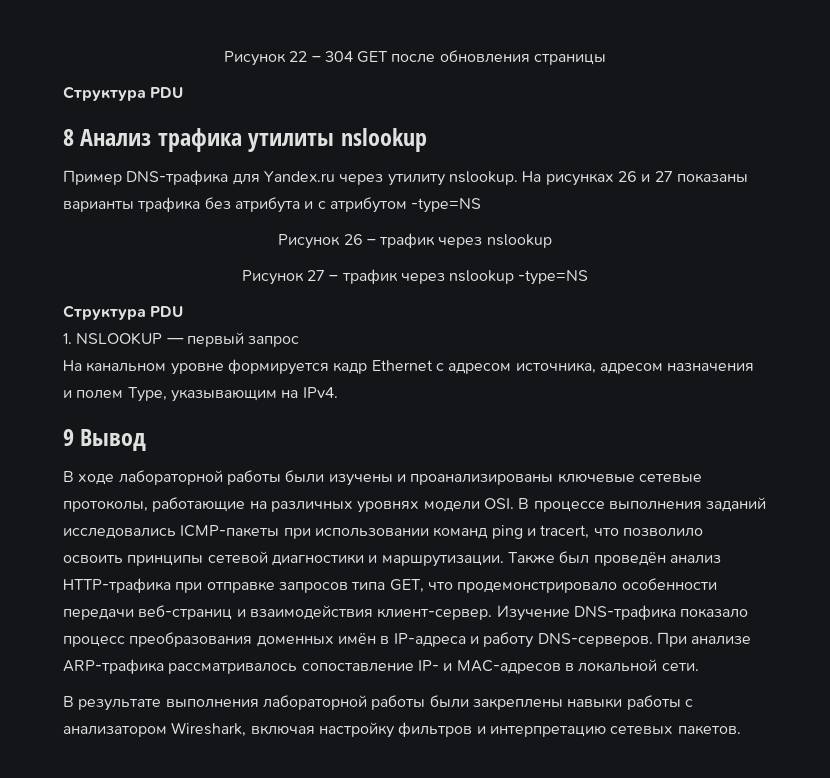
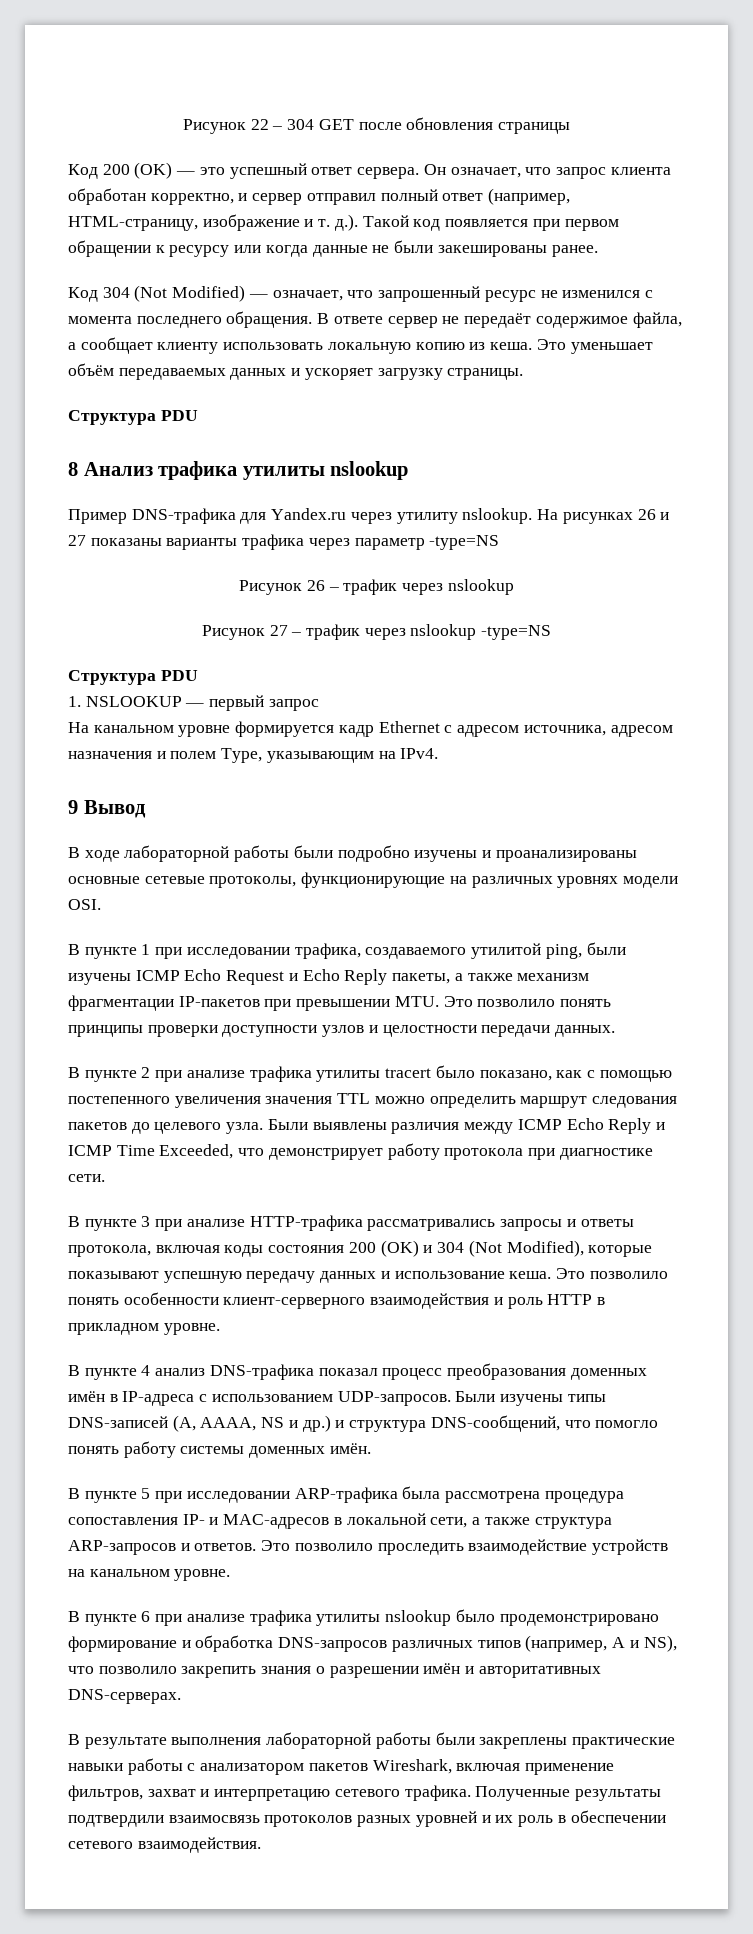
+ Код 200 (OK) — это успешный ответ сервера. Он означает, что запрос клиента обработан корректно, и сервер отправил полный ответ (например, HTML-страницу, изображение и т. д.). Такой код появляется при первом обращении к ресурсу или когда данные не были закешированы ранее.
+ Код 304 (Not Modified) — означает, что запрошенный ресурс не изменился с момента последнего обращения. В ответе сервер не передаёт содержимое файла, а сообщает клиенту использовать локальную копию из кеша. Это уменьшает объём передаваемых данных и ускоряет загрузку страницы.
- На рисунках 26 и 27 показаны варианты трафика без атрибута и с атрибутом -type=NS
+ На рисунках 26 и 27 показаны варианты трафика через параметр -type=NS
- В ходе лабораторной работы были изучены и проанализированы ключевые сетевые протоколы, работающие на различных уровнях модели OSI. В процессе выполнения заданий исследовались ICMP-пакеты при использовании команд ping и tracert, что позволило освоить принципы сетевой диагностики и маршрутизации. Также был проведён анализ HTTP-трафика при отправке запросов типа GET, что продемонстрировало особенности передачи веб-страниц и взаимодействия клиент-сервер. Изучение DNS-трафика показало процесс преобразования доменных имён в IP-адреса и работу DNS-серверов. При анализе ARP-трафика рассматривалось сопоставление IP- и MAC-адресов в локальной сети.
+ В ходе лабораторной работы были подробно изучены и проанализированы основные сетевые протоколы, функционирующие на различных уровнях модели OSI.
+ В пункте 1 при исследовании трафика, создаваемого утилитой ping, были изучены ICMP Echo Request и Echo Reply пакеты, а также механизм фрагментации IP-пакетов при превышении MTU. Это позволило понять принципы проверки доступности узлов и целостности передачи данных.
+ В пункте 2 при анализе трафика утилиты tracert было показано, как с помощью постепенного увеличения значения TTL можно определить маршрут следования пакетов до целевого узла. Были выявлены различия между ICMP Echo Reply и ICMP Time Exceeded, что демонстрирует работу протокола при диагностике сети.
+ В пункте 3 при анализе HTTP-трафика рассматривались запросы и ответы протокола, включая коды состояния 200 (OK) и 304 (Not Modified), которые показывают успешную передачу данных и использование кеша. Это позволило понять особенности клиент-серверного взаимодействия и роль HTTP в прикладном уровне.
+ В пункте 4 анализ DNS-трафика показал процесс преобразования доменных имён в IP-адреса с использованием UDP-запросов. Были изучены типы DNS-записей (A, AAAA, NS и др.) и структура DNS-сообщений, что помогло понять работу системы доменных имён.
+ В пункте 5 при исследовании ARP-трафика была рассмотрена процедура сопоставления IP- и MAC-адресов в локальной сети, а также структура ARP-запросов и ответов. Это позволило проследить взаимодействие устройств на канальном уровне.
+ В пункте 6 при анализе трафика утилиты nslookup было продемонстрировано формирование и обработка DNS-запросов различных типов (например, A и NS), что позволило закрепить знания о разрешении имён и авторитативных DNS-серверах.
- В результате выполнения лабораторной работы были закреплены навыки работы с анализатором Wireshark, включая настройку фильтров и интерпретацию сетевых пакетов.
+ В результате выполнения лабораторной работы были закреплены практические навыки работы с анализатором пакетов Wireshark, включая применение фильтров, захват и интерпретацию сетевого трафика. Полученные результаты подтвердили взаимосвязь протоколов разных уровней и их роль в обеспечении сетевого взаимодействия.

